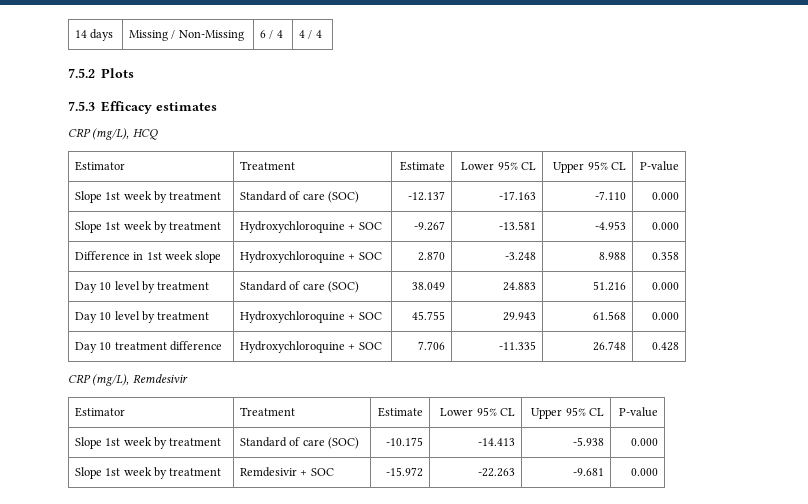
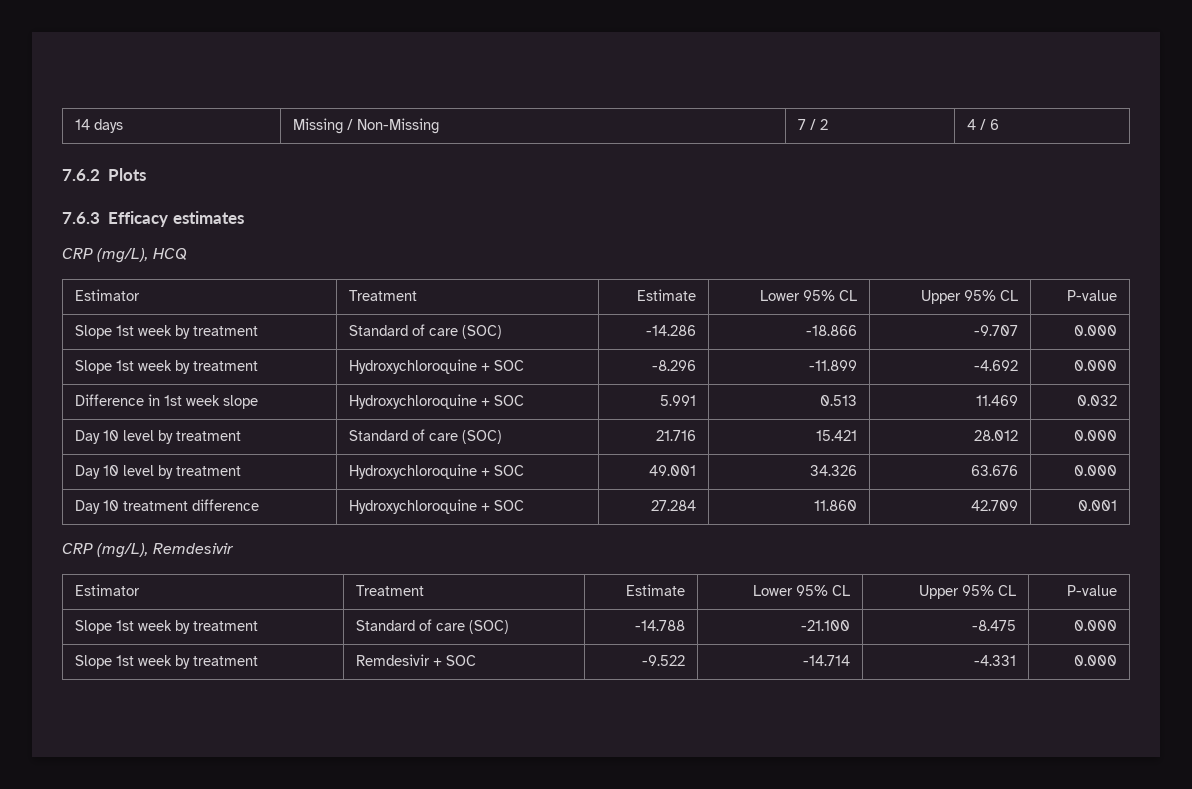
- 14 days | Missing / Non-Missing | 6 / 4 | 4 / 4
- 7.5.2 Plots
+ 14 days | Missing / Non-Missing | 7 / 2 | 4 / 6
+ 7.6.2 Plots
- 7.5.3 Efficacy estimates
+ 7.6.3 Efficacy estimates
- Slope 1st week by treatment | Standard of care (SOC) | -12.137 | -17.163 | -7.110 | 0.000
+ Slope 1st week by treatment | Standard of care (SOC) | -14.286 | -18.866 | -9.707 | 0.000
- Slope 1st week by treatment | Hydroxychloroquine + SOC | -9.267 | -13.581 | -4.953 | 0.000
+ Slope 1st week by treatment | Hydroxychloroquine + SOC | -8.296 | -11.899 | -4.692 | 0.000
- Difference in 1st week slope | Hydroxychloroquine + SOC | 2.870 | -3.248 | 8.988 | 0.358
+ Difference in 1st week slope | Hydroxychloroquine + SOC | 5.991 | 0.513 | 11.469 | 0.032
- Day 10 level by treatment | Standard of care (SOC) | 38.049 | 24.883 | 51.216 | 0.000
+ Day 10 level by treatment | Standard of care (SOC) | 21.716 | 15.421 | 28.012 | 0.000
- Day 10 level by treatment | Hydroxychloroquine + SOC | 45.755 | 29.943 | 61.568 | 0.000
+ Day 10 level by treatment | Hydroxychloroquine + SOC | 49.001 | 34.326 | 63.676 | 0.000
- Day 10 treatment difference | Hydroxychloroquine + SOC | 7.706 | -11.335 | 26.748 | 0.428
+ Day 10 treatment difference | Hydroxychloroquine + SOC | 27.284 | 11.860 | 42.709 | 0.001
- Slope 1st week by treatment | Standard of care (SOC) | -10.175 | -14.413 | -5.938 | 0.000
+ Slope 1st week by treatment | Standard of care (SOC) | -14.788 | -21.100 | -8.475 | 0.000
- Slope 1st week by treatment | Remdesivir + SOC | -15.972 | -22.263 | -9.681 | 0.000
+ Slope 1st week by treatment | Remdesivir + SOC | -9.522 | -14.714 | -4.331 | 0.000

